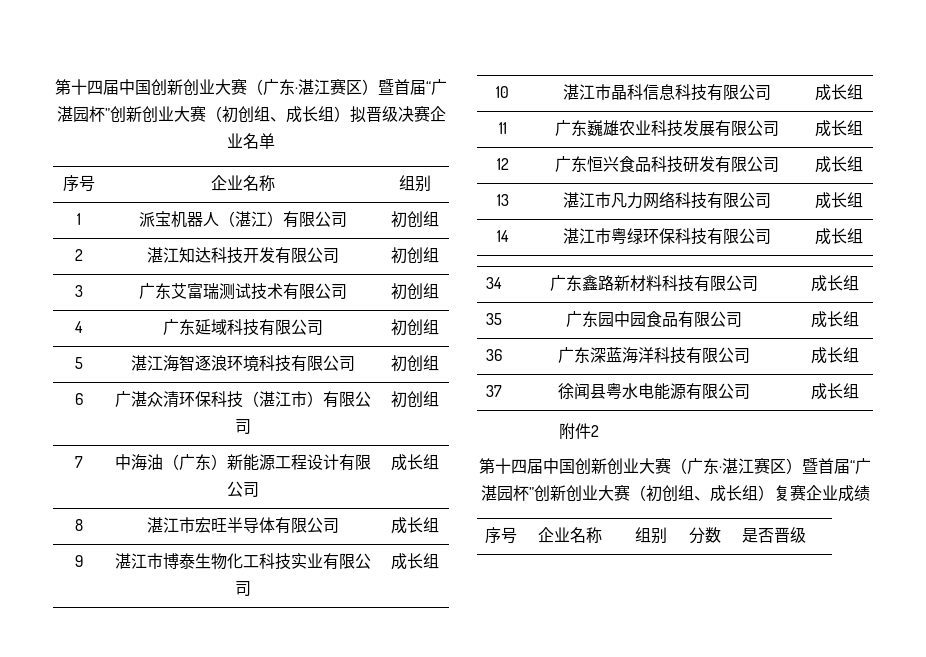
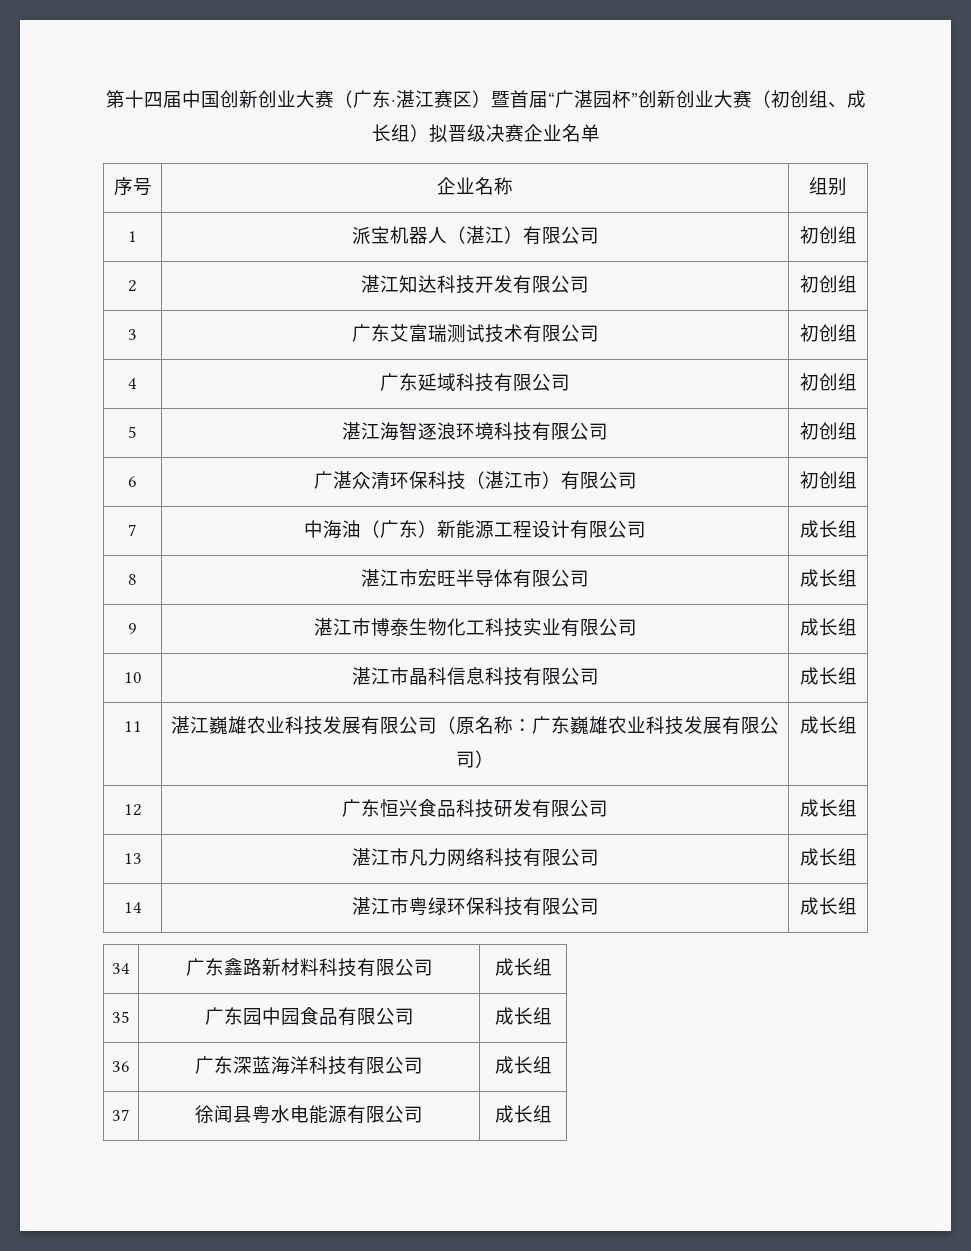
- 11 | 广东巍雄农业科技发展有限公司 | 成长组
+ 11 | 湛江巍雄农业科技发展有限公司（原名称：广东巍雄农业科技发展有限公司） | 成长组
- 附件2
- 第十四届中国创新创业大赛（广东·湛江赛区）暨首届“广湛园杯”创新创业大赛（初创组、成长组）复赛企业成绩
- 序号 | 企业名称 | 组别 | 分数 | 是否晋级

